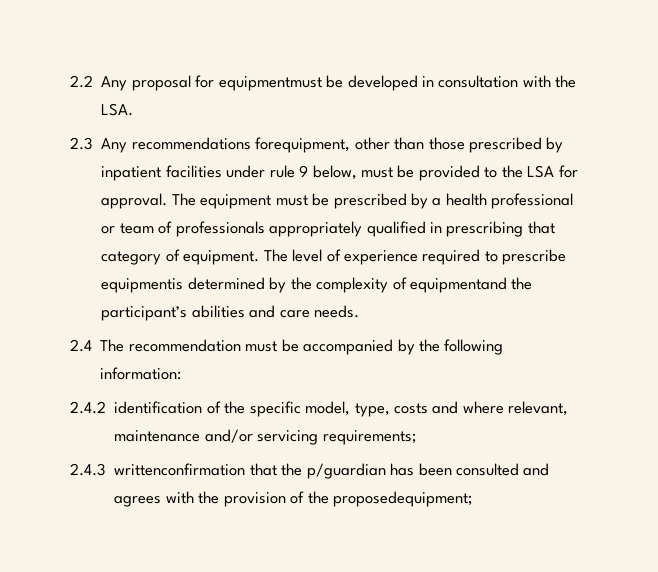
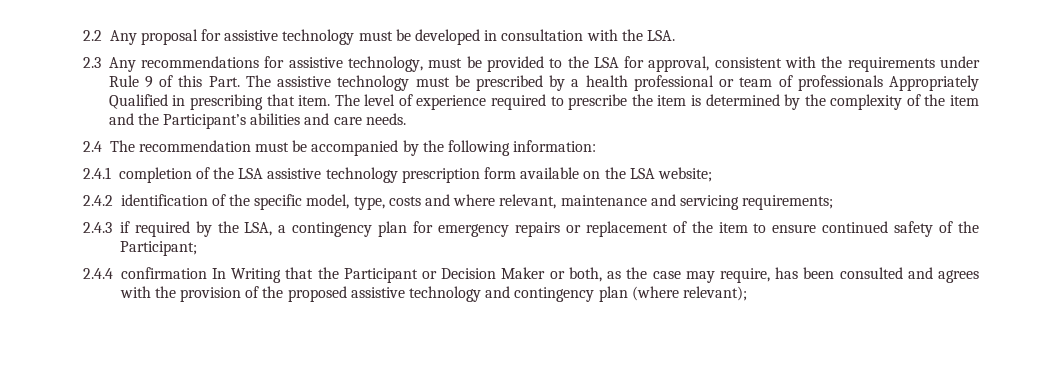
- 2.2 Any proposal for equipmentmust be developed in consultation with the LSA.
+ 2.2 Any proposal for assistive technology must be developed in consultation with the LSA.
- 2.3 Any recommendations forequipment, other than those prescribed by inpatient facilities under rule 9 below, must be provided to the LSA for approval. The equipment must be prescribed by a health professional or team of professionals appropriately qualified in prescribing that category of equipment.
+ 2.3 Any recommendations for assistive technology, must be provided to the LSA for approval, consistent with the requirements under Rule 9 of this Part. The assistive technology must be prescribed by a health professional or team of professionals Appropriately Qualified in prescribing that item.
- The level of experience required to prescribe equipmentis determined by the complexity of equipmentand the participant’s abilities and care needs.
+ The level of experience required to prescribe the item is determined by the complexity of the item and the Participant’s abilities and care needs.
+ 2.4.1 completion of the LSA assistive technology prescription form available on the LSA website;
- 2.4.2 identification of the specific model, type, costs and where relevant, maintenance and/or servicing requirements;
+ 2.4.2 identification of the specific model, type, costs and where relevant, maintenance and servicing requirements;
- 2.4.3 writtenconfirmation that the p/guardian has been consulted and agrees with the provision of the proposedequipment;
+ 2.4.3 if required by the LSA, a contingency plan for emergency repairs or replacement of the item to ensure continued safety of the Participant;
+ 2.4.4 confirmation In Writing that the Participant or Decision Maker or both, as the case may require, has been consulted and agrees with the provision of the proposed assistive technology and contingency plan (where relevant);

